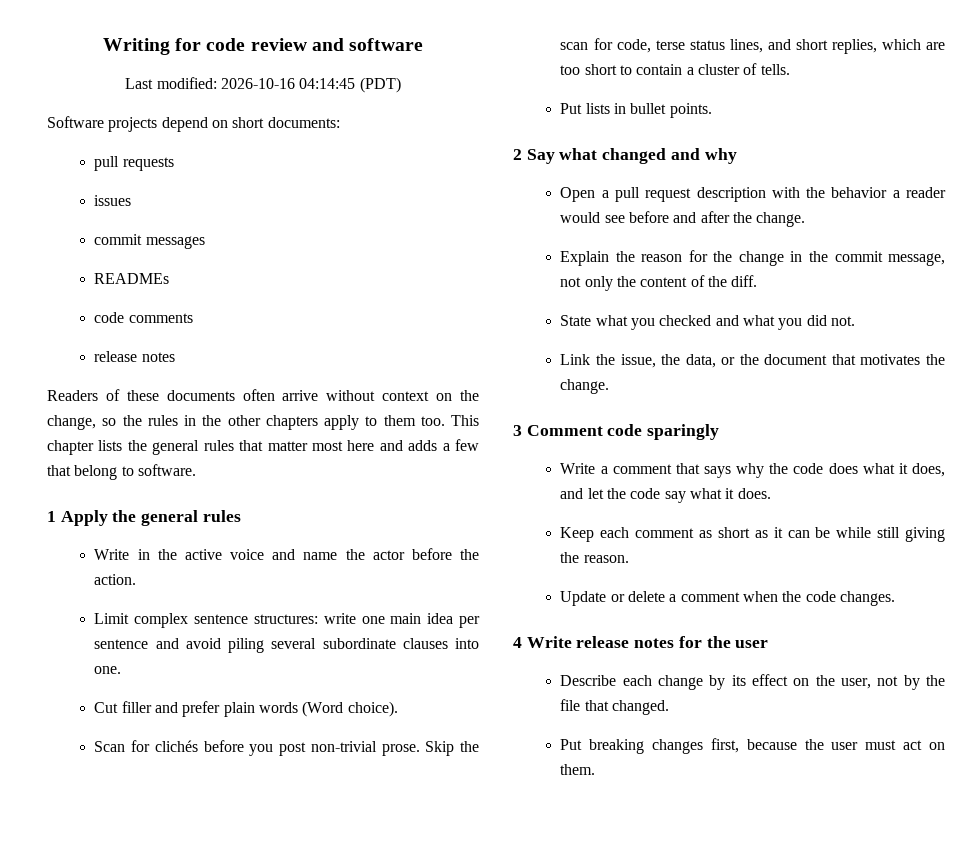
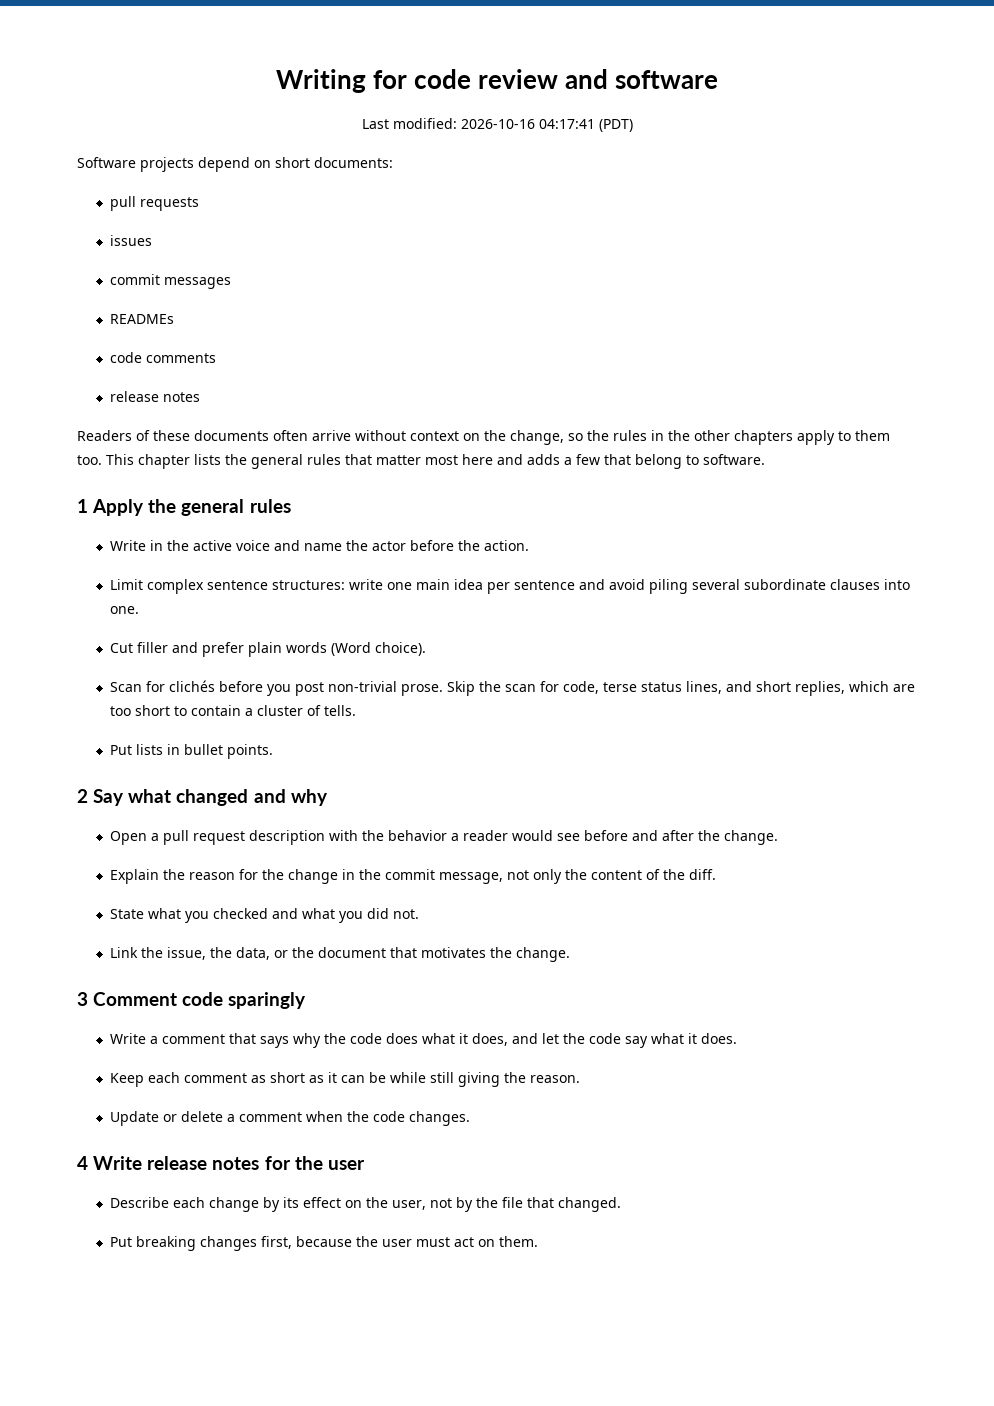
- Last modified: 2026-10-16 04:14:45 (PDT)
+ Last modified: 2026-10-16 04:17:41 (PDT)

